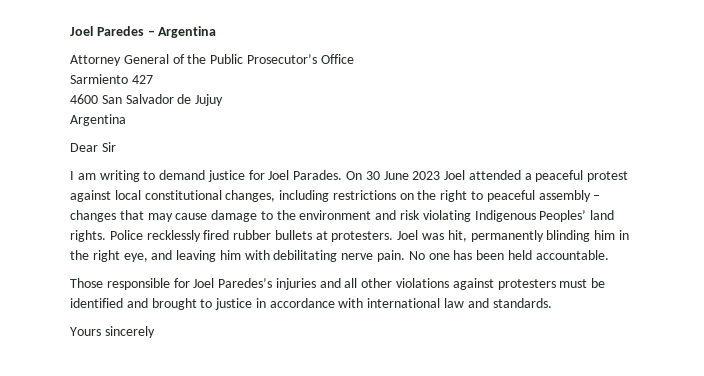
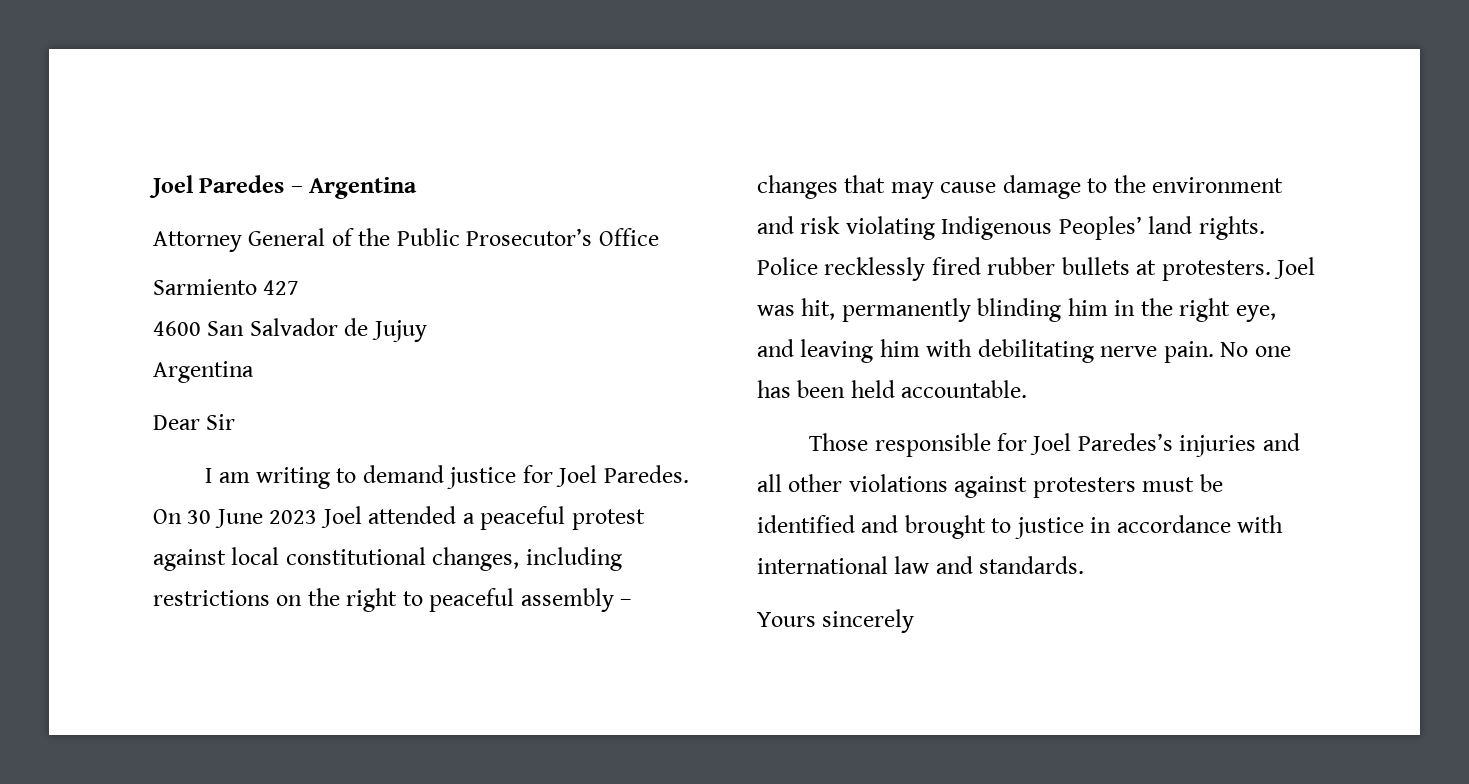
- I am writing to demand justice for Joel Parades.
+ I am writing to demand justice for Joel Paredes.

